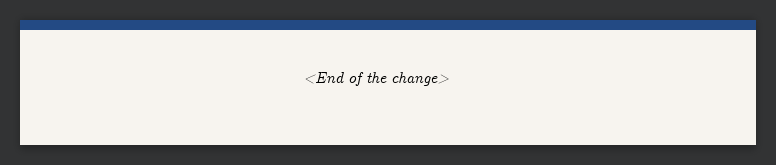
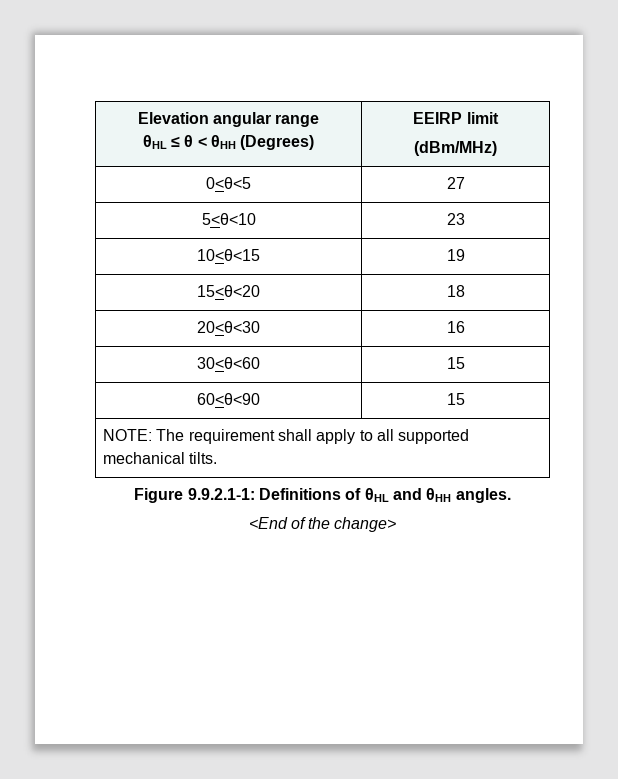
+ Elevation angular range
+ θHL ≤ θ < θHH (Degrees) | EEIRP limit
+ (dBm/MHz)
+ 0<θ<5 | 27
+ 5<θ<10 | 23
+ 10<θ<15 | 19
+ 15<θ<20 | 18
+ 20<θ<30 | 16
+ 30<θ<60 | 15
+ 60<θ<90 | 15
+ NOTE: The requirement shall apply to all supported mechanical tilts.
+ Figure 9.9.2.1-1: Definitions of θHL and θHH angles.

